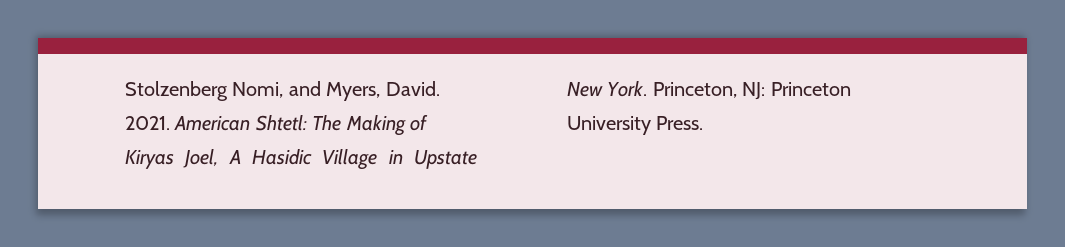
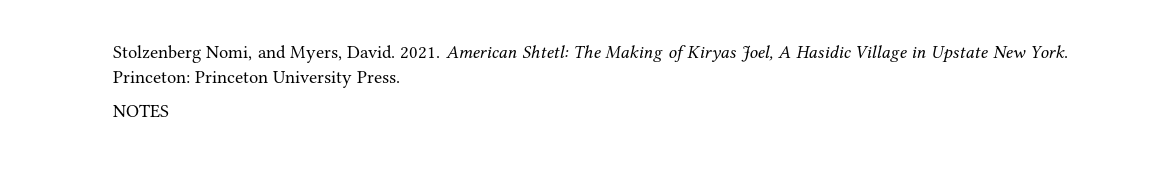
- Princeton, NJ: Princeton University Press.
+ Princeton: Princeton University Press.
+ NOTES

